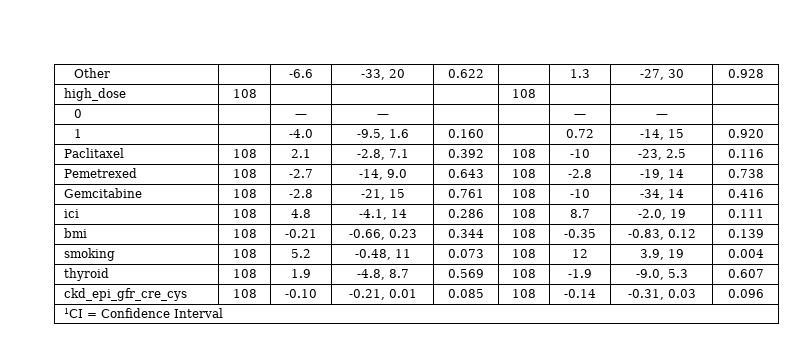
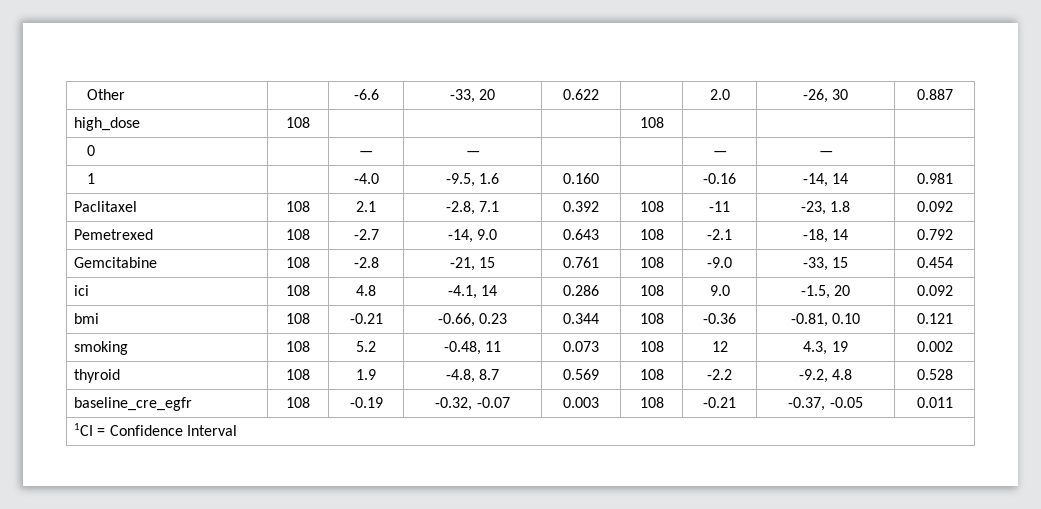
- Other | | -6.6 | -33, 20 | 0.622 | | 1.3 | -27, 30 | 0.928
+ Other | | -6.6 | -33, 20 | 0.622 | | 2.0 | -26, 30 | 0.887
- 1 | | -4.0 | -9.5, 1.6 | 0.160 | | 0.72 | -14, 15 | 0.920
+ 1 | | -4.0 | -9.5, 1.6 | 0.160 | | -0.16 | -14, 14 | 0.981
- Paclitaxel | 108 | 2.1 | -2.8, 7.1 | 0.392 | 108 | -10 | -23, 2.5 | 0.116
+ Paclitaxel | 108 | 2.1 | -2.8, 7.1 | 0.392 | 108 | -11 | -23, 1.8 | 0.092
- Pemetrexed | 108 | -2.7 | -14, 9.0 | 0.643 | 108 | -2.8 | -19, 14 | 0.738
+ Pemetrexed | 108 | -2.7 | -14, 9.0 | 0.643 | 108 | -2.1 | -18, 14 | 0.792
- Gemcitabine | 108 | -2.8 | -21, 15 | 0.761 | 108 | -10 | -34, 14 | 0.416
+ Gemcitabine | 108 | -2.8 | -21, 15 | 0.761 | 108 | -9.0 | -33, 15 | 0.454
- ici | 108 | 4.8 | -4.1, 14 | 0.286 | 108 | 8.7 | -2.0, 19 | 0.111
+ ici | 108 | 4.8 | -4.1, 14 | 0.286 | 108 | 9.0 | -1.5, 20 | 0.092
- bmi | 108 | -0.21 | -0.66, 0.23 | 0.344 | 108 | -0.35 | -0.83, 0.12 | 0.139
+ bmi | 108 | -0.21 | -0.66, 0.23 | 0.344 | 108 | -0.36 | -0.81, 0.10 | 0.121
- smoking | 108 | 5.2 | -0.48, 11 | 0.073 | 108 | 12 | 3.9, 19 | 0.004
+ smoking | 108 | 5.2 | -0.48, 11 | 0.073 | 108 | 12 | 4.3, 19 | 0.002
- thyroid | 108 | 1.9 | -4.8, 8.7 | 0.569 | 108 | -1.9 | -9.0, 5.3 | 0.607
- ckd_epi_gfr_cre_cys | 108 | -0.10 | -0.21, 0.01 | 0.085 | 108 | -0.14 | -0.31, 0.03 | 0.096
+ thyroid | 108 | 1.9 | -4.8, 8.7 | 0.569 | 108 | -2.2 | -9.2, 4.8 | 0.528
+ baseline_cre_egfr | 108 | -0.19 | -0.32, -0.07 | 0.003 | 108 | -0.21 | -0.37, -0.05 | 0.011

